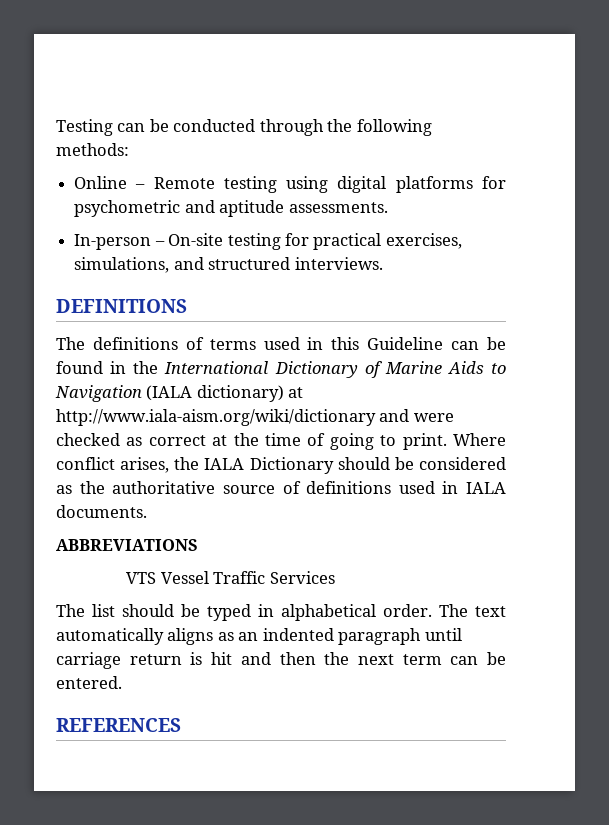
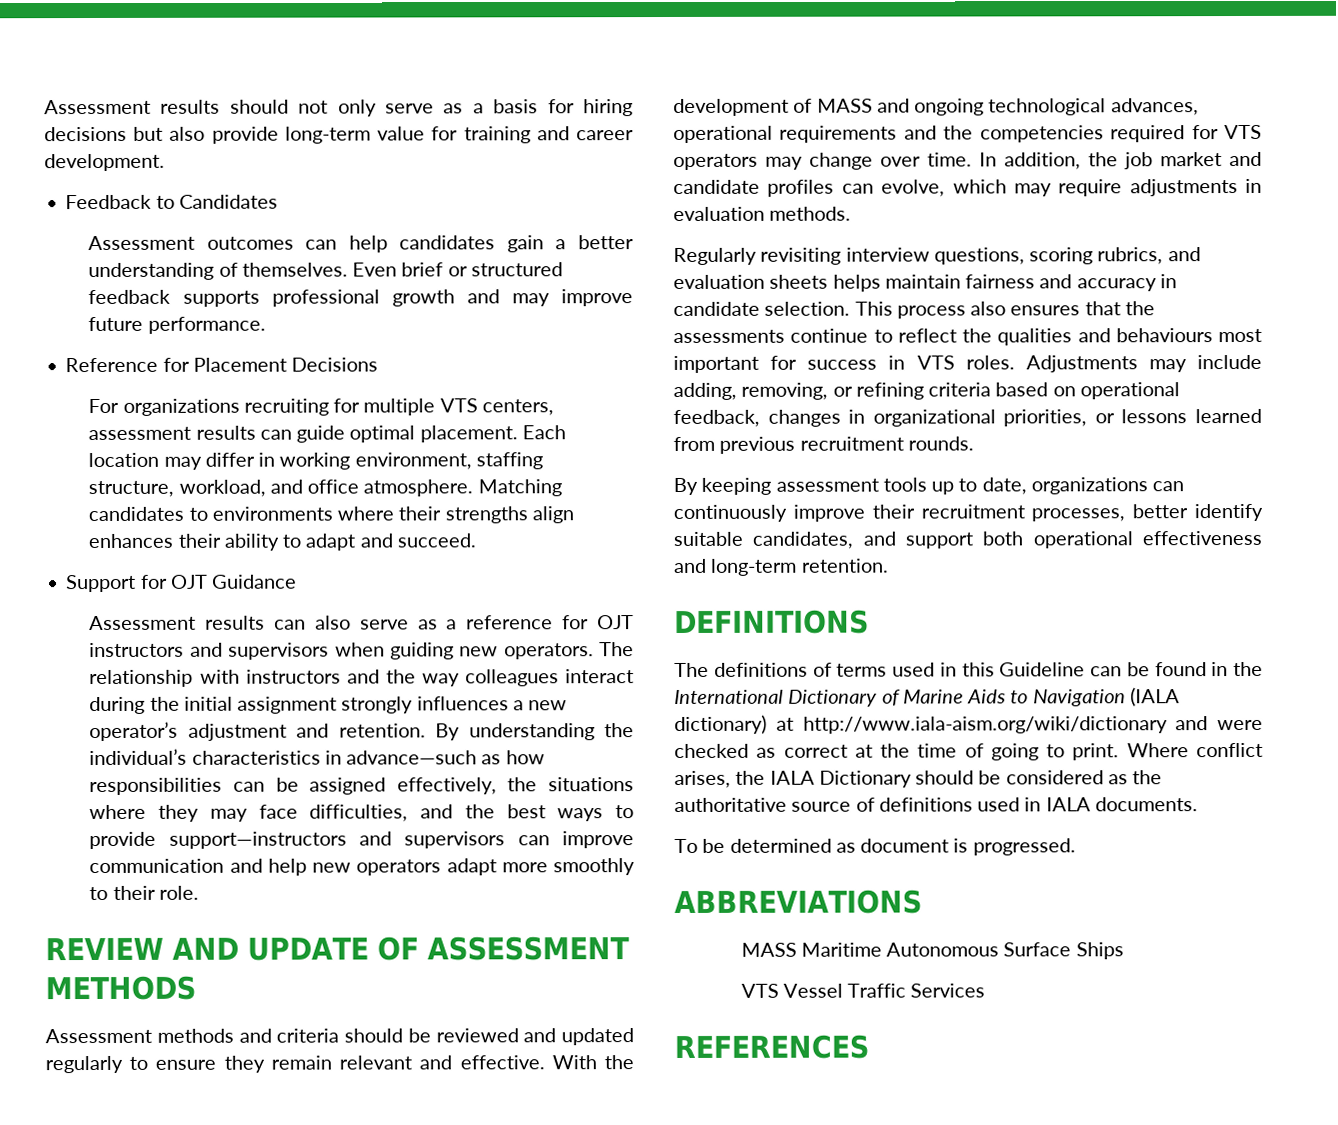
- Testing can be conducted through the following methods:
- Online – Remote testing using digital platforms for psychometric and aptitude assessments.
- In-person – On-site testing for practical exercises, simulations, and structured interviews.
+ Assessment results should not only serve as a basis for hiring decisions but also provide long-term value for training and career development.
+ Feedback to Candidates
+ Assessment outcomes can help candidates gain a better understanding of themselves. Even brief or structured feedback supports professional growth and may improve future performance.
+ Reference for Placement Decisions
+ For organizations recruiting for multiple VTS centers, assessment results can guide optimal placement. Each location may differ in working environment, staffing structure, workload, and office atmosphere. Matching candidates to environments where their strengths align enhances their ability to adapt and succeed.
+ Support for OJT Guidance
+ Assessment results can also serve as a reference for OJT instructors and supervisors when guiding new operators. The relationship with instructors and the way colleagues interact during the initial assignment strongly influences a new operator’s adjustment and retention. By understanding the individual’s characteristics in advance—such as how responsibilities can be assigned effectively, the situations where they may face difficulties, and the best ways to provide support—instructors and supervisors can improve communication and help new operators adapt more smoothly to their role.
+ REVIEW AND UPDATE OF ASSESSMENT METHODS
+ Assessment methods and criteria should be reviewed and updated regularly to ensure they remain relevant and effective. With the development of MASS and ongoing technological advances, operational requirements and the competencies required for VTS operators may change over time. In addition, the job market and candidate profiles can evolve, which may require adjustments in evaluation methods.
+ Regularly revisiting interview questions, scoring rubrics, and evaluation sheets helps maintain fairness and accuracy in candidate selection. This process also ensures that the assessments continue to reflect the qualities and behaviours most important for success in VTS roles. Adjustments may include adding, removing, or refining criteria based on operational feedback, changes in organizational priorities, or lessons learned from previous recruitment rounds.
+ By keeping assessment tools up to date, organizations can continuously improve their recruitment processes, better identify suitable candidates, and support both operational effectiveness and long-term retention.
+ To be determined as document is progressed.
  ABBREVIATIONS
+ MASS Maritime Autonomous Surface Ships
  VTS Vessel Traffic Services
- The list should be typed in alphabetical order. The text automatically aligns as an indented paragraph until carriage return is hit and then the next term can be entered.

